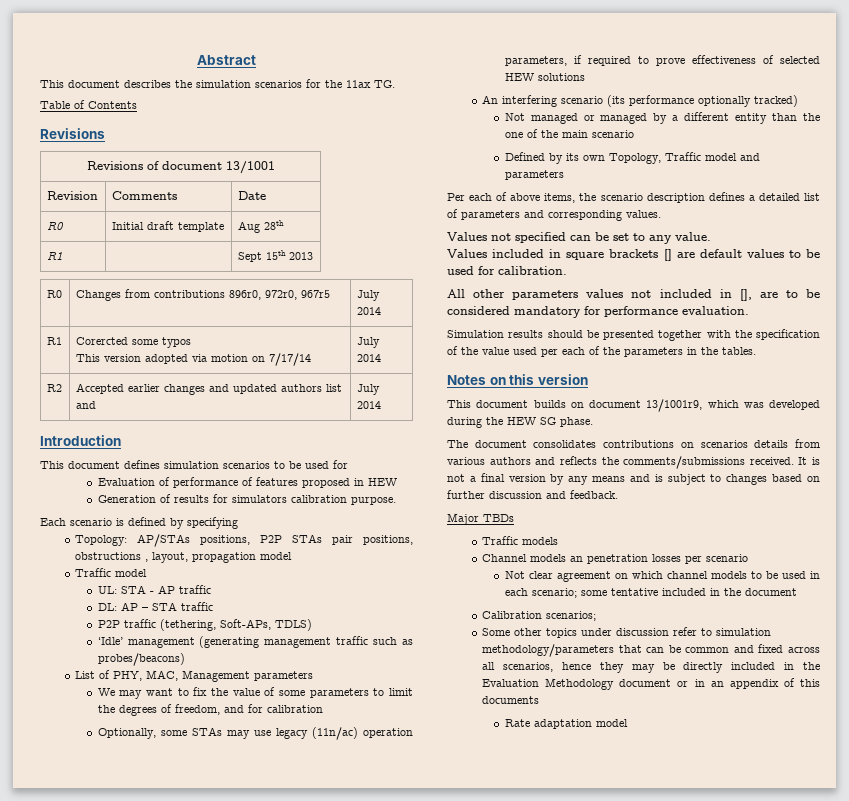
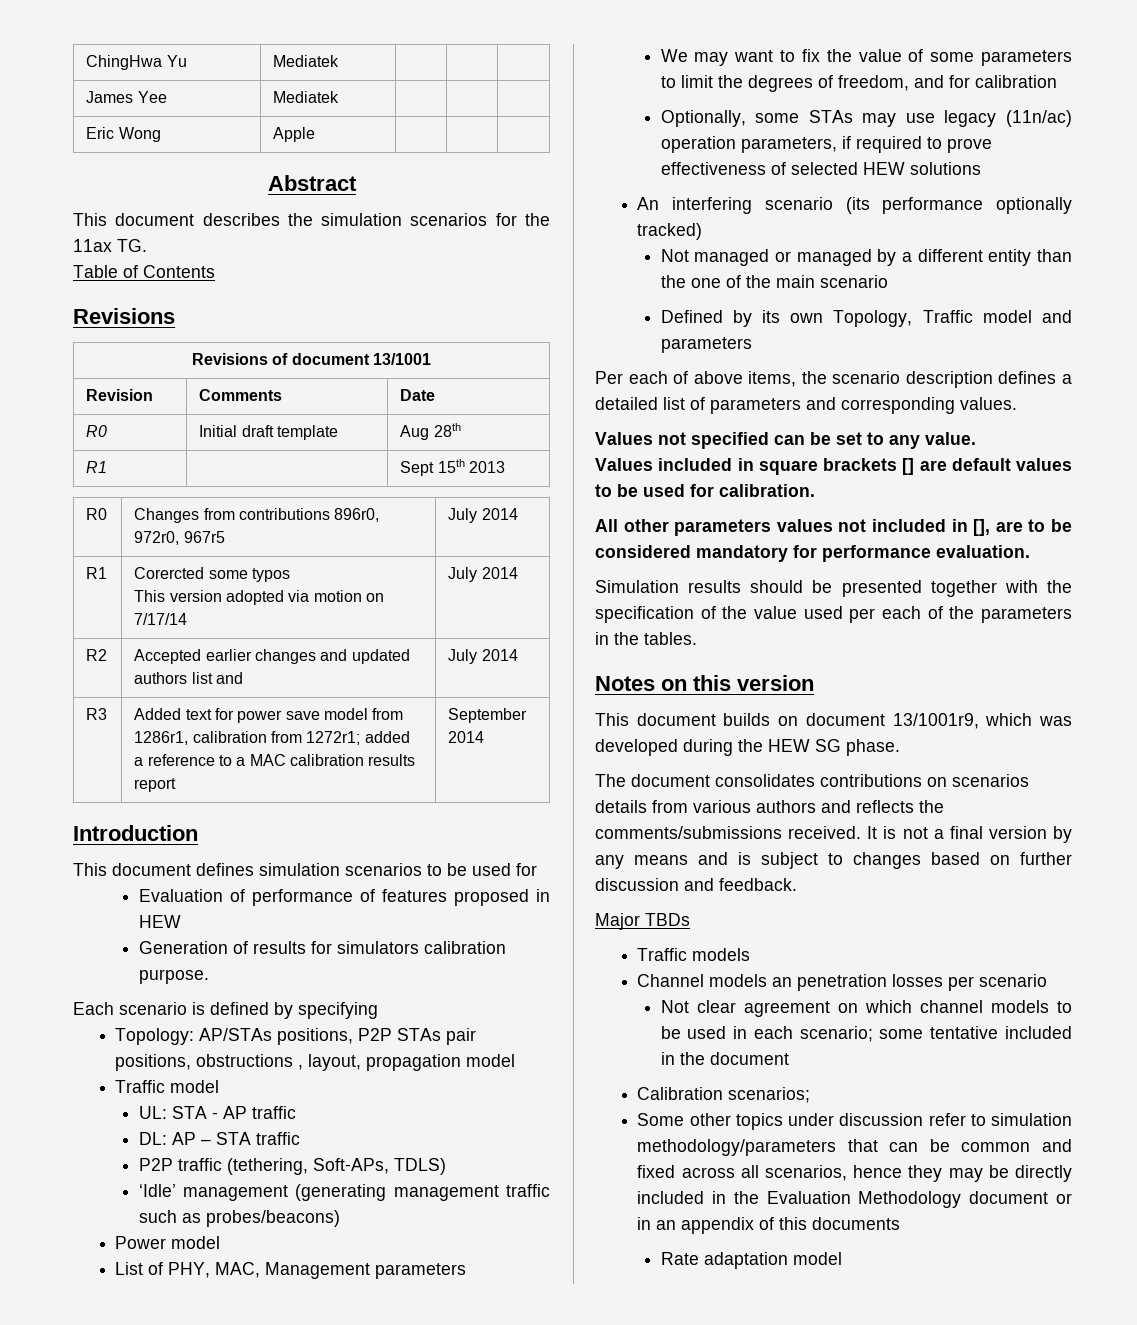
+ ChingHwa Yu | Mediatek | | |
+ James Yee | Mediatek | | |
+ Eric Wong | Apple | | |
+ R3 | Added text for power save model from 1286r1, calibration from 1272r1; added a reference to a MAC calibration results report | September 2014
+ Power model

